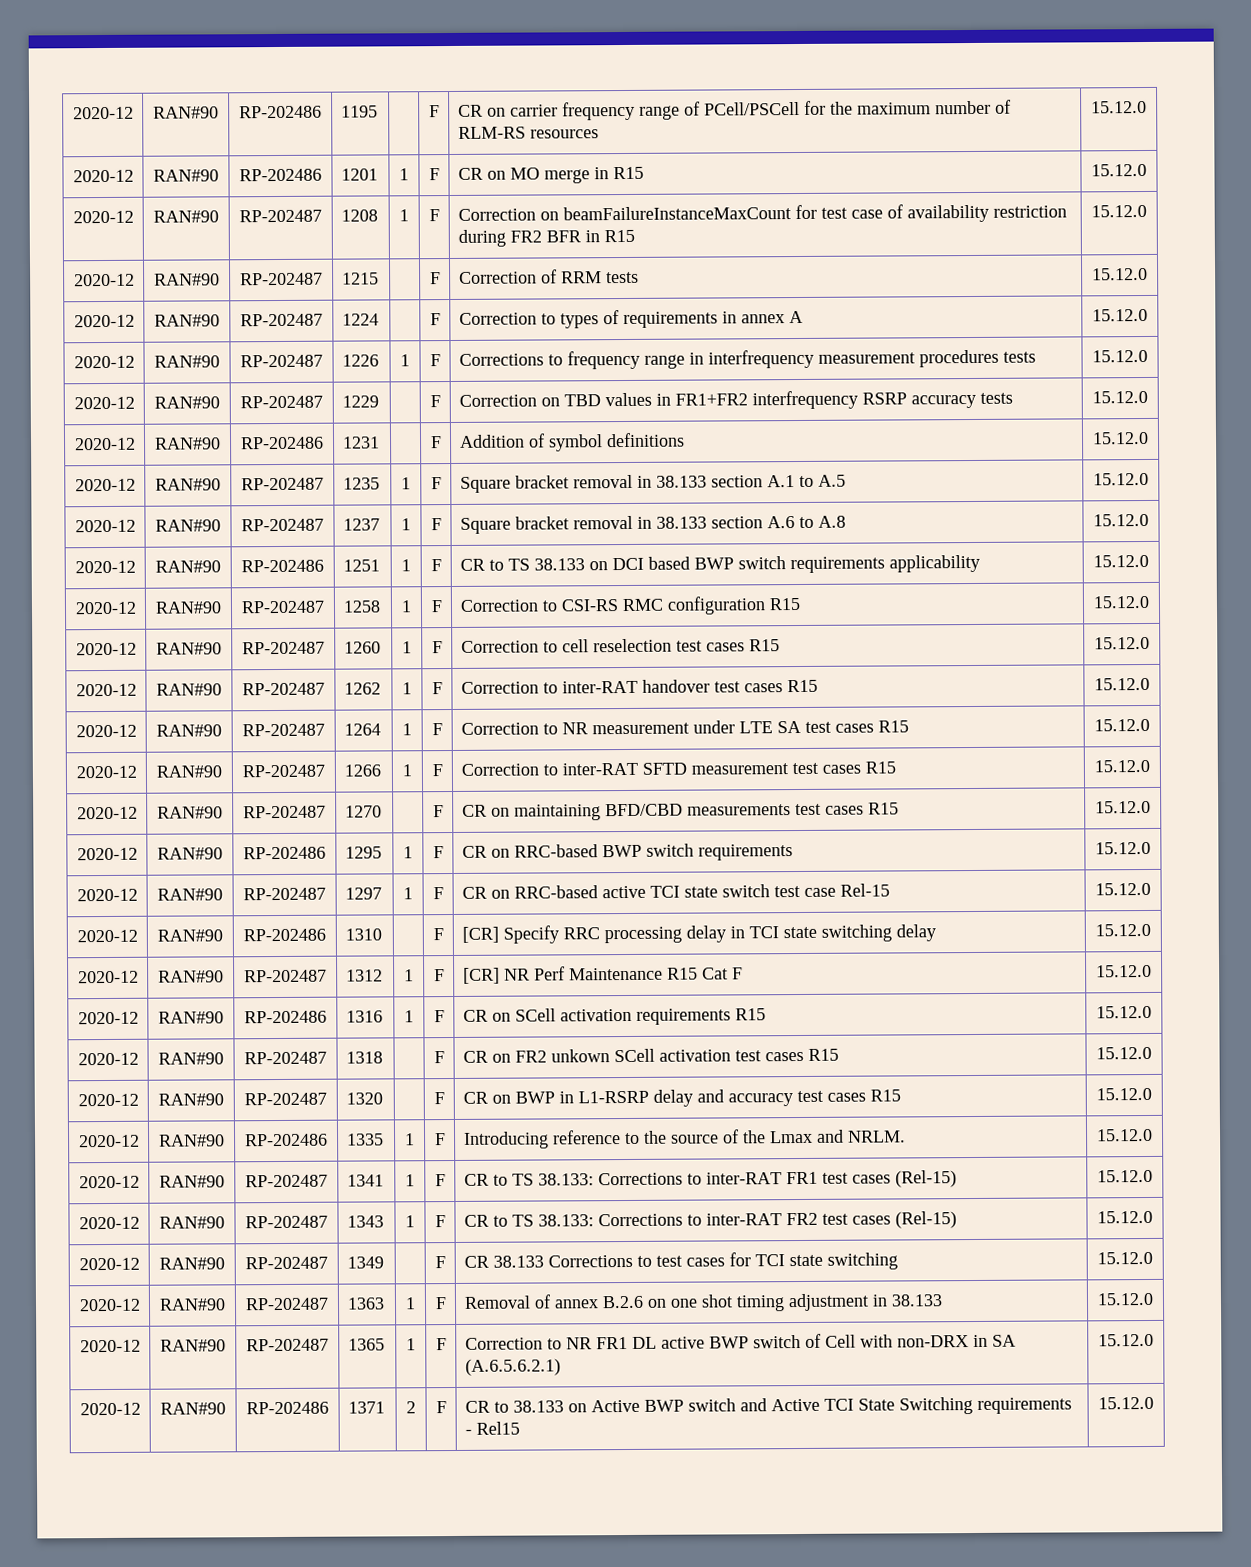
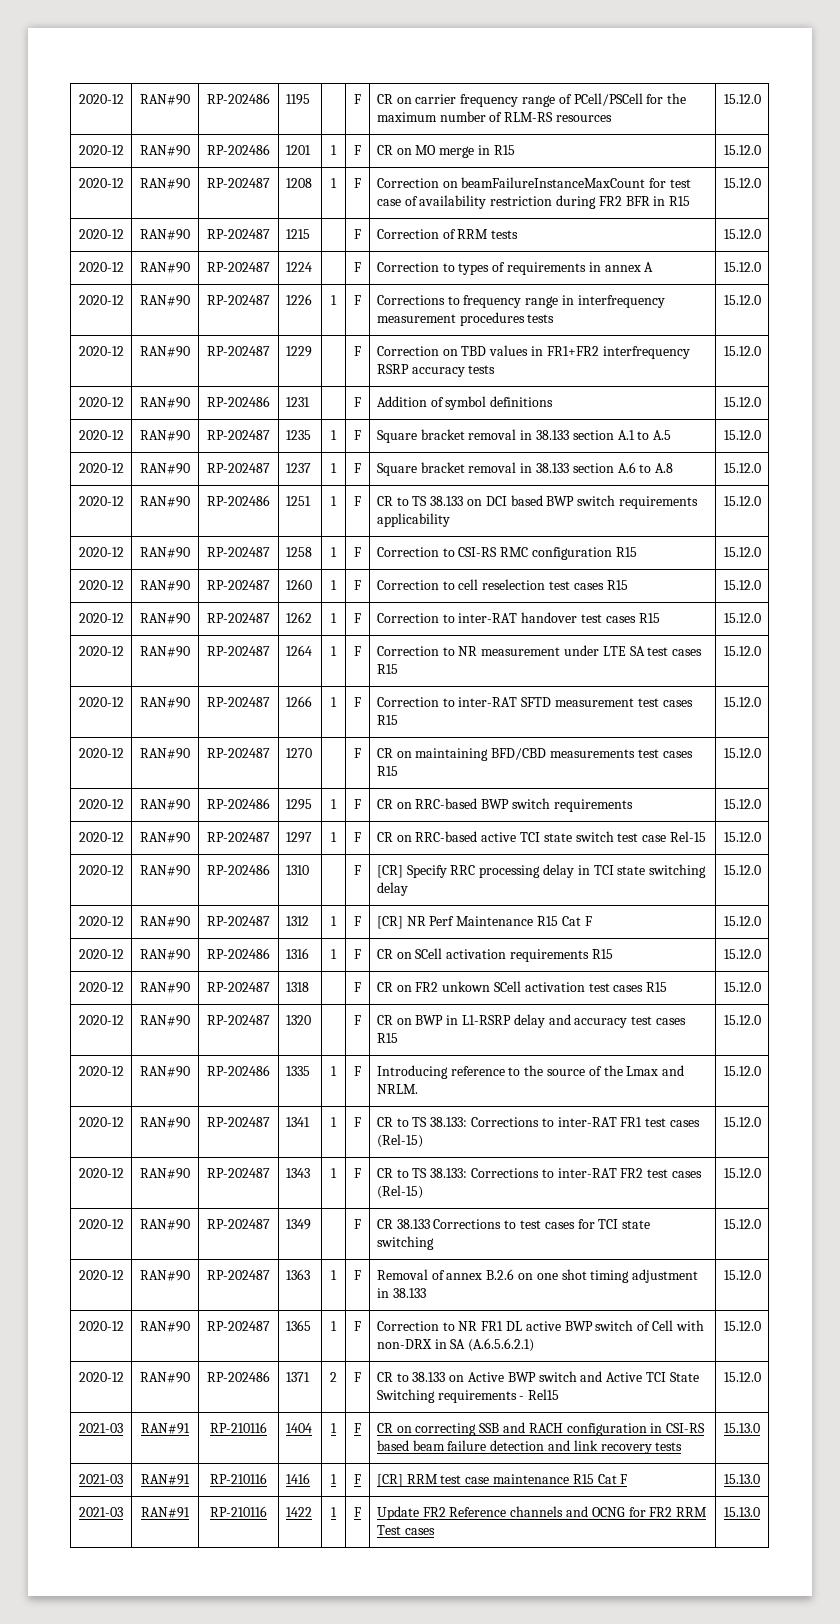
+ 2021-03 | RAN#91 | RP-210116 | 1404 | 1 | F | CR on correcting SSB and RACH configuration in CSI-RS based beam failure detection and link recovery tests | 15.13.0
+ 2021-03 | RAN#91 | RP-210116 | 1416 | 1 | F | [CR] RRM test case maintenance R15 Cat F | 15.13.0
+ 2021-03 | RAN#91 | RP-210116 | 1422 | 1 | F | Update FR2 Reference channels and OCNG for FR2 RRM Test cases | 15.13.0

